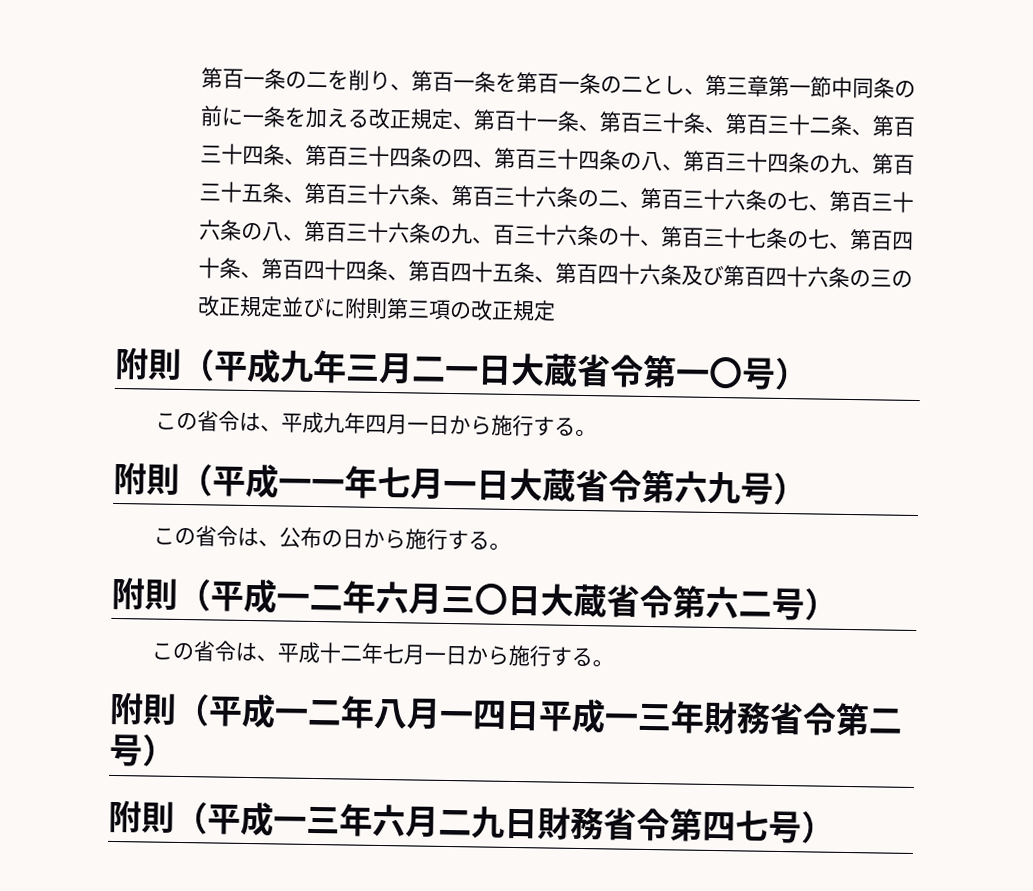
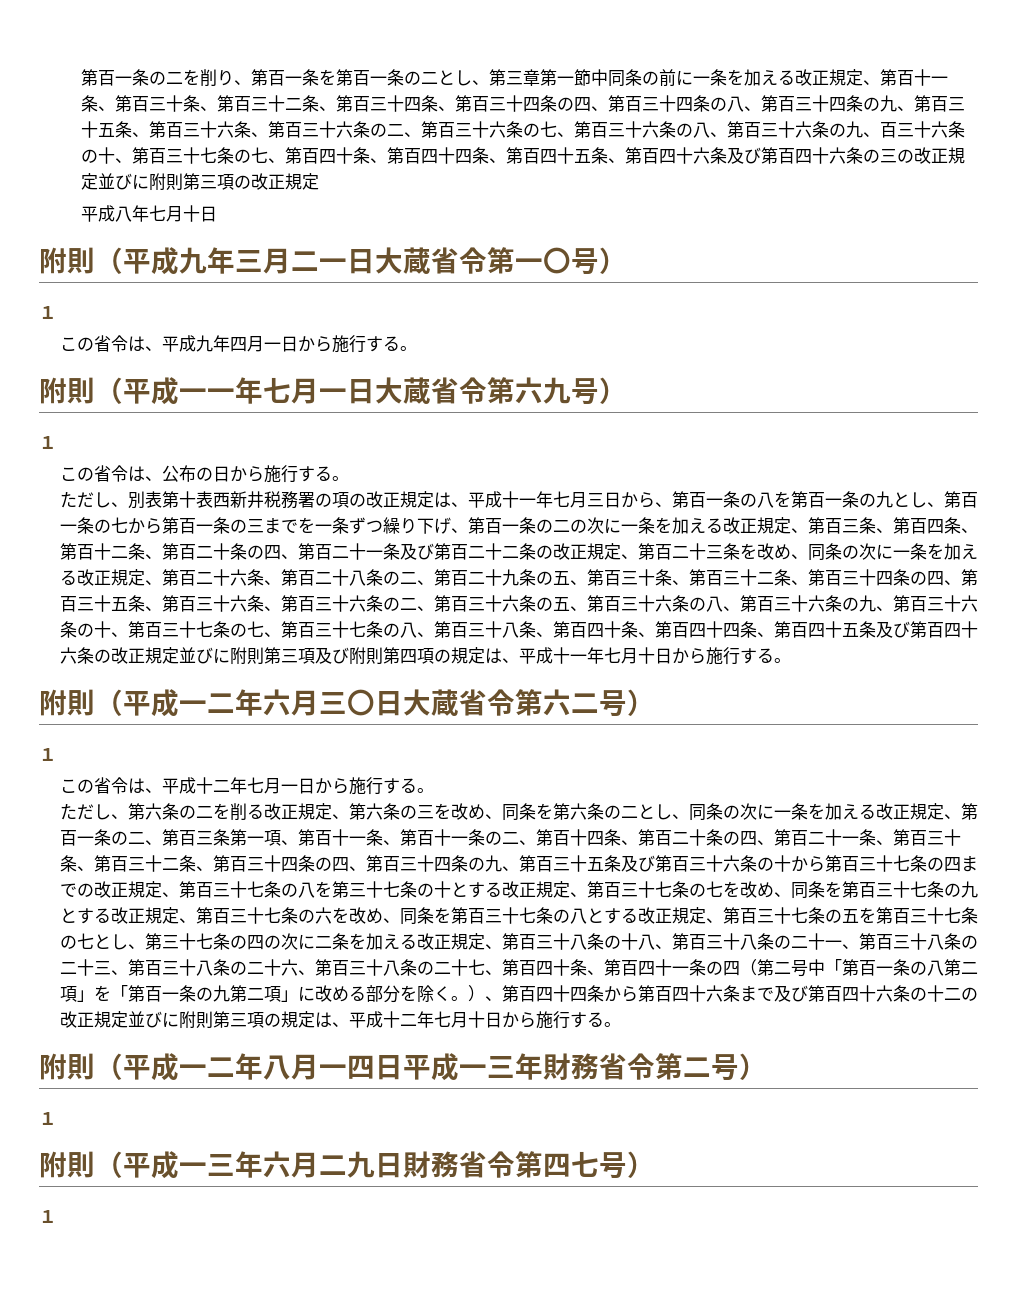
+ 平成八年七月十日
  附則（平成九年三月二一日大蔵省令第一〇号）
+ １
  附則（平成一一年七月一日大蔵省令第六九号）
+ １
+ ただし、別表第十表西新井税務署の項の改正規定は、平成十一年七月三日から、第百一条の八を第百一条の九とし、第百一条の七から第百一条の三までを一条ずつ繰り下げ、第百一条の二の次に一条を加える改正規定、第百三条、第百四条、第百十二条、第百二十条の四、第百二十一条及び第百二十二条の改正規定、第百二十三条を改め、同条の次に一条を加える改正規定、第百二十六条、第百二十八条の二、第百二十九条の五、第百三十条、第百三十二条、第百三十四条の四、第百三十五条、第百三十六条、第百三十六条の二、第百三十六条の五、第百三十六条の八、第百三十六条の九、第百三十六条の十、第百三十七条の七、第百三十七条の八、第百三十八条、第百四十条、第百四十四条、第百四十五条及び第百四十六条の改正規定並びに附則第三項及び附則第四項の規定は、平成十一年七月十日から施行する。
  附則（平成一二年六月三〇日大蔵省令第六二号）
+ １
+ ただし、第六条の二を削る改正規定、第六条の三を改め、同条を第六条の二とし、同条の次に一条を加える改正規定、第百一条の二、第百三条第一項、第百十一条、第百十一条の二、第百十四条、第百二十条の四、第百二十一条、第百三十条、第百三十二条、第百三十四条の四、第百三十四条の九、第百三十五条及び第百三十六条の十から第百三十七条の四までの改正規定、第百三十七条の八を第三十七条の十とする改正規定、第百三十七条の七を改め、同条を第百三十七条の九とする改正規定、第百三十七条の六を改め、同条を第百三十七条の八とする改正規定、第百三十七条の五を第百三十七条の七とし、第三十七条の四の次に二条を加える改正規定、第百三十八条の十八、第百三十八条の二十一、第百三十八条の二十三、第百三十八条の二十六、第百三十八条の二十七、第百四十条、第百四十一条の四（第二号中「第百一条の八第二項」を「第百一条の九第二項」に改める部分を除く。）、第百四十四条から第百四十六条まで及び第百四十六条の十二の改正規定並びに附則第三項の規定は、平成十二年七月十日から施行する。
  附則（平成一二年八月一四日平成一三年財務省令第二号）
+ １
  附則（平成一三年六月二九日財務省令第四七号）
+ １

